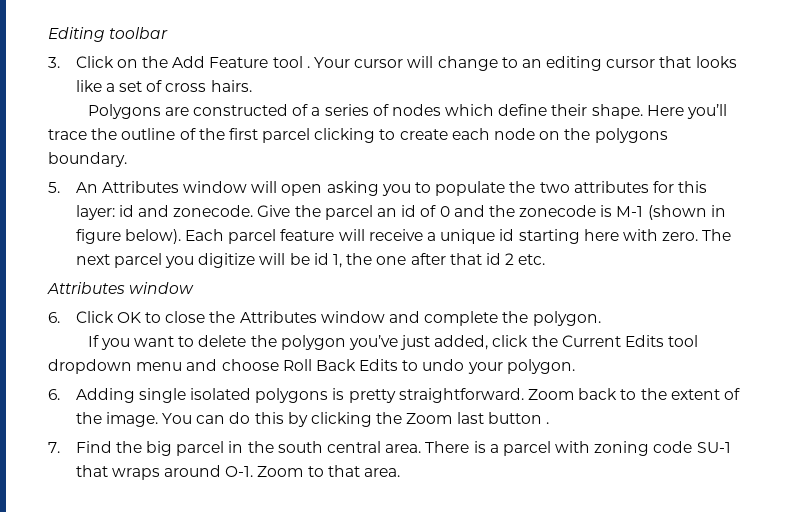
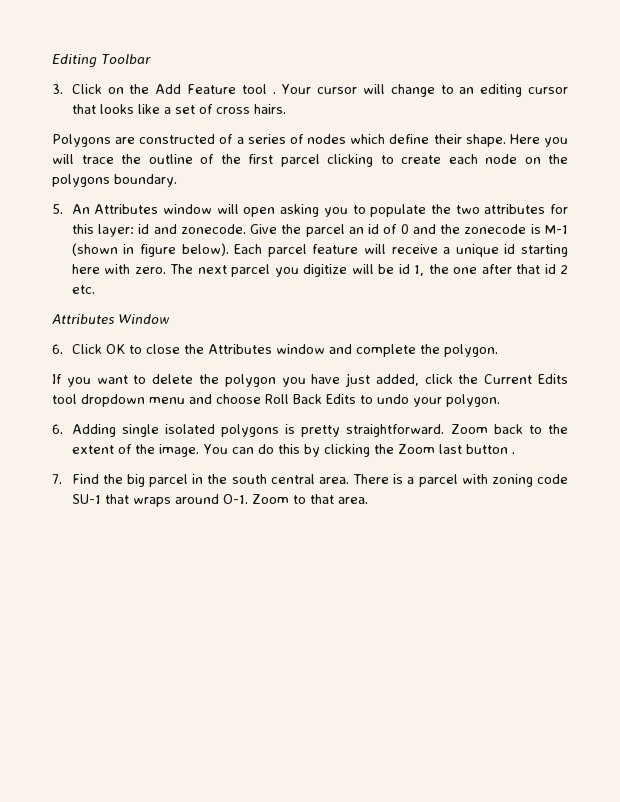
- Editing toolbar
+ Editing Toolbar
- Here you’ll trace the outline of the first parcel clicking to create each node on the polygons boundary.
+ Here you will trace the outline of the first parcel clicking to create each node on the polygons boundary.
  The next parcel you digitize will be id 1, the one after that id 2 etc.
- Attributes window
+ Attributes Window
- If you want to delete the polygon you’ve just added, click the Current Edits tool dropdown menu and choose Roll Back Edits to undo your polygon.
+ If you want to delete the polygon you have just added, click the Current Edits tool dropdown menu and choose Roll Back Edits to undo your polygon.

